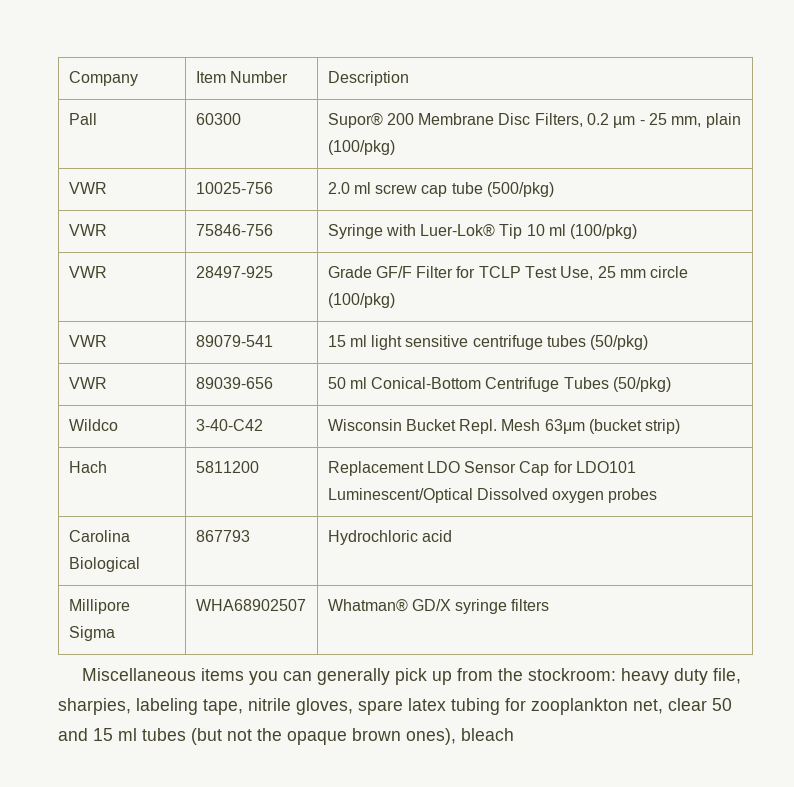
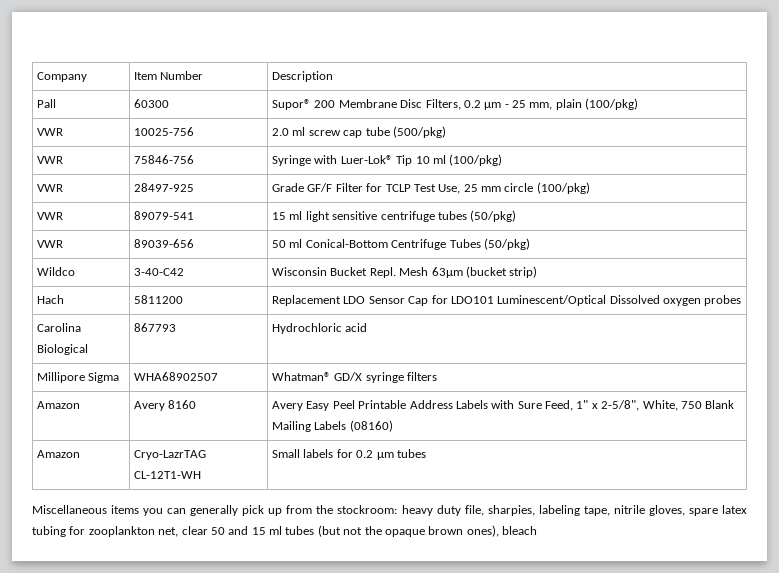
+ Amazon | Avery 8160 | Avery Easy Peel Printable Address Labels with Sure Feed, 1" x 2-5/8", White, 750 Blank Mailing Labels (08160)
+ Amazon | Cryo-LazrTAG CL-12T1-WH | Small labels for 0.2 µm tubes

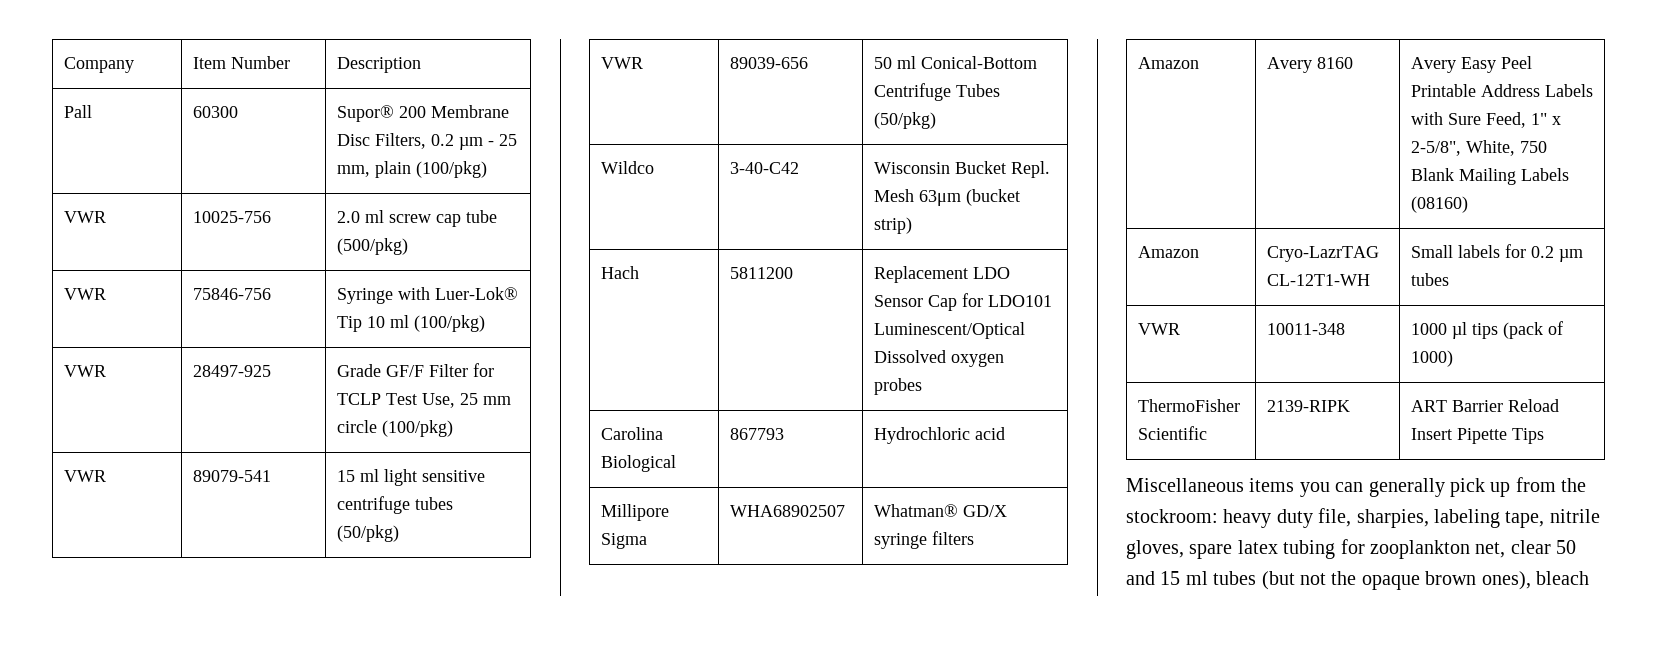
+ VWR | 10011-348 | 1000 µl tips (pack of 1000)
+ ThermoFisher Scientific | 2139-RIPK | ART Barrier Reload Insert Pipette Tips

